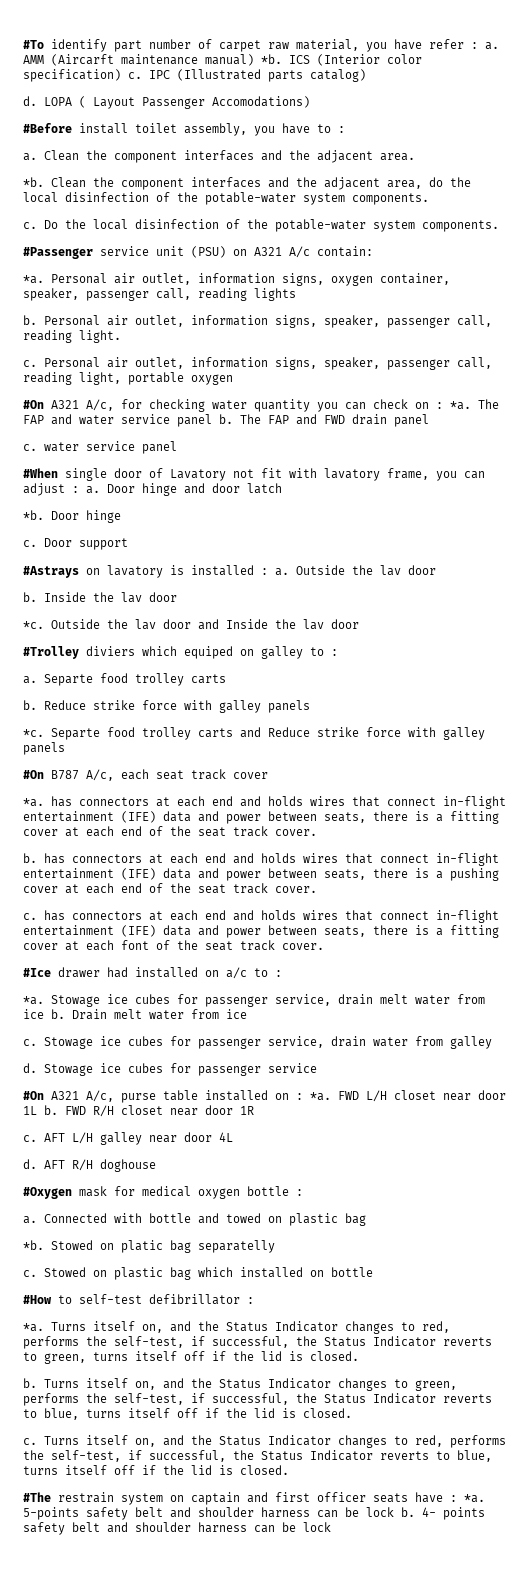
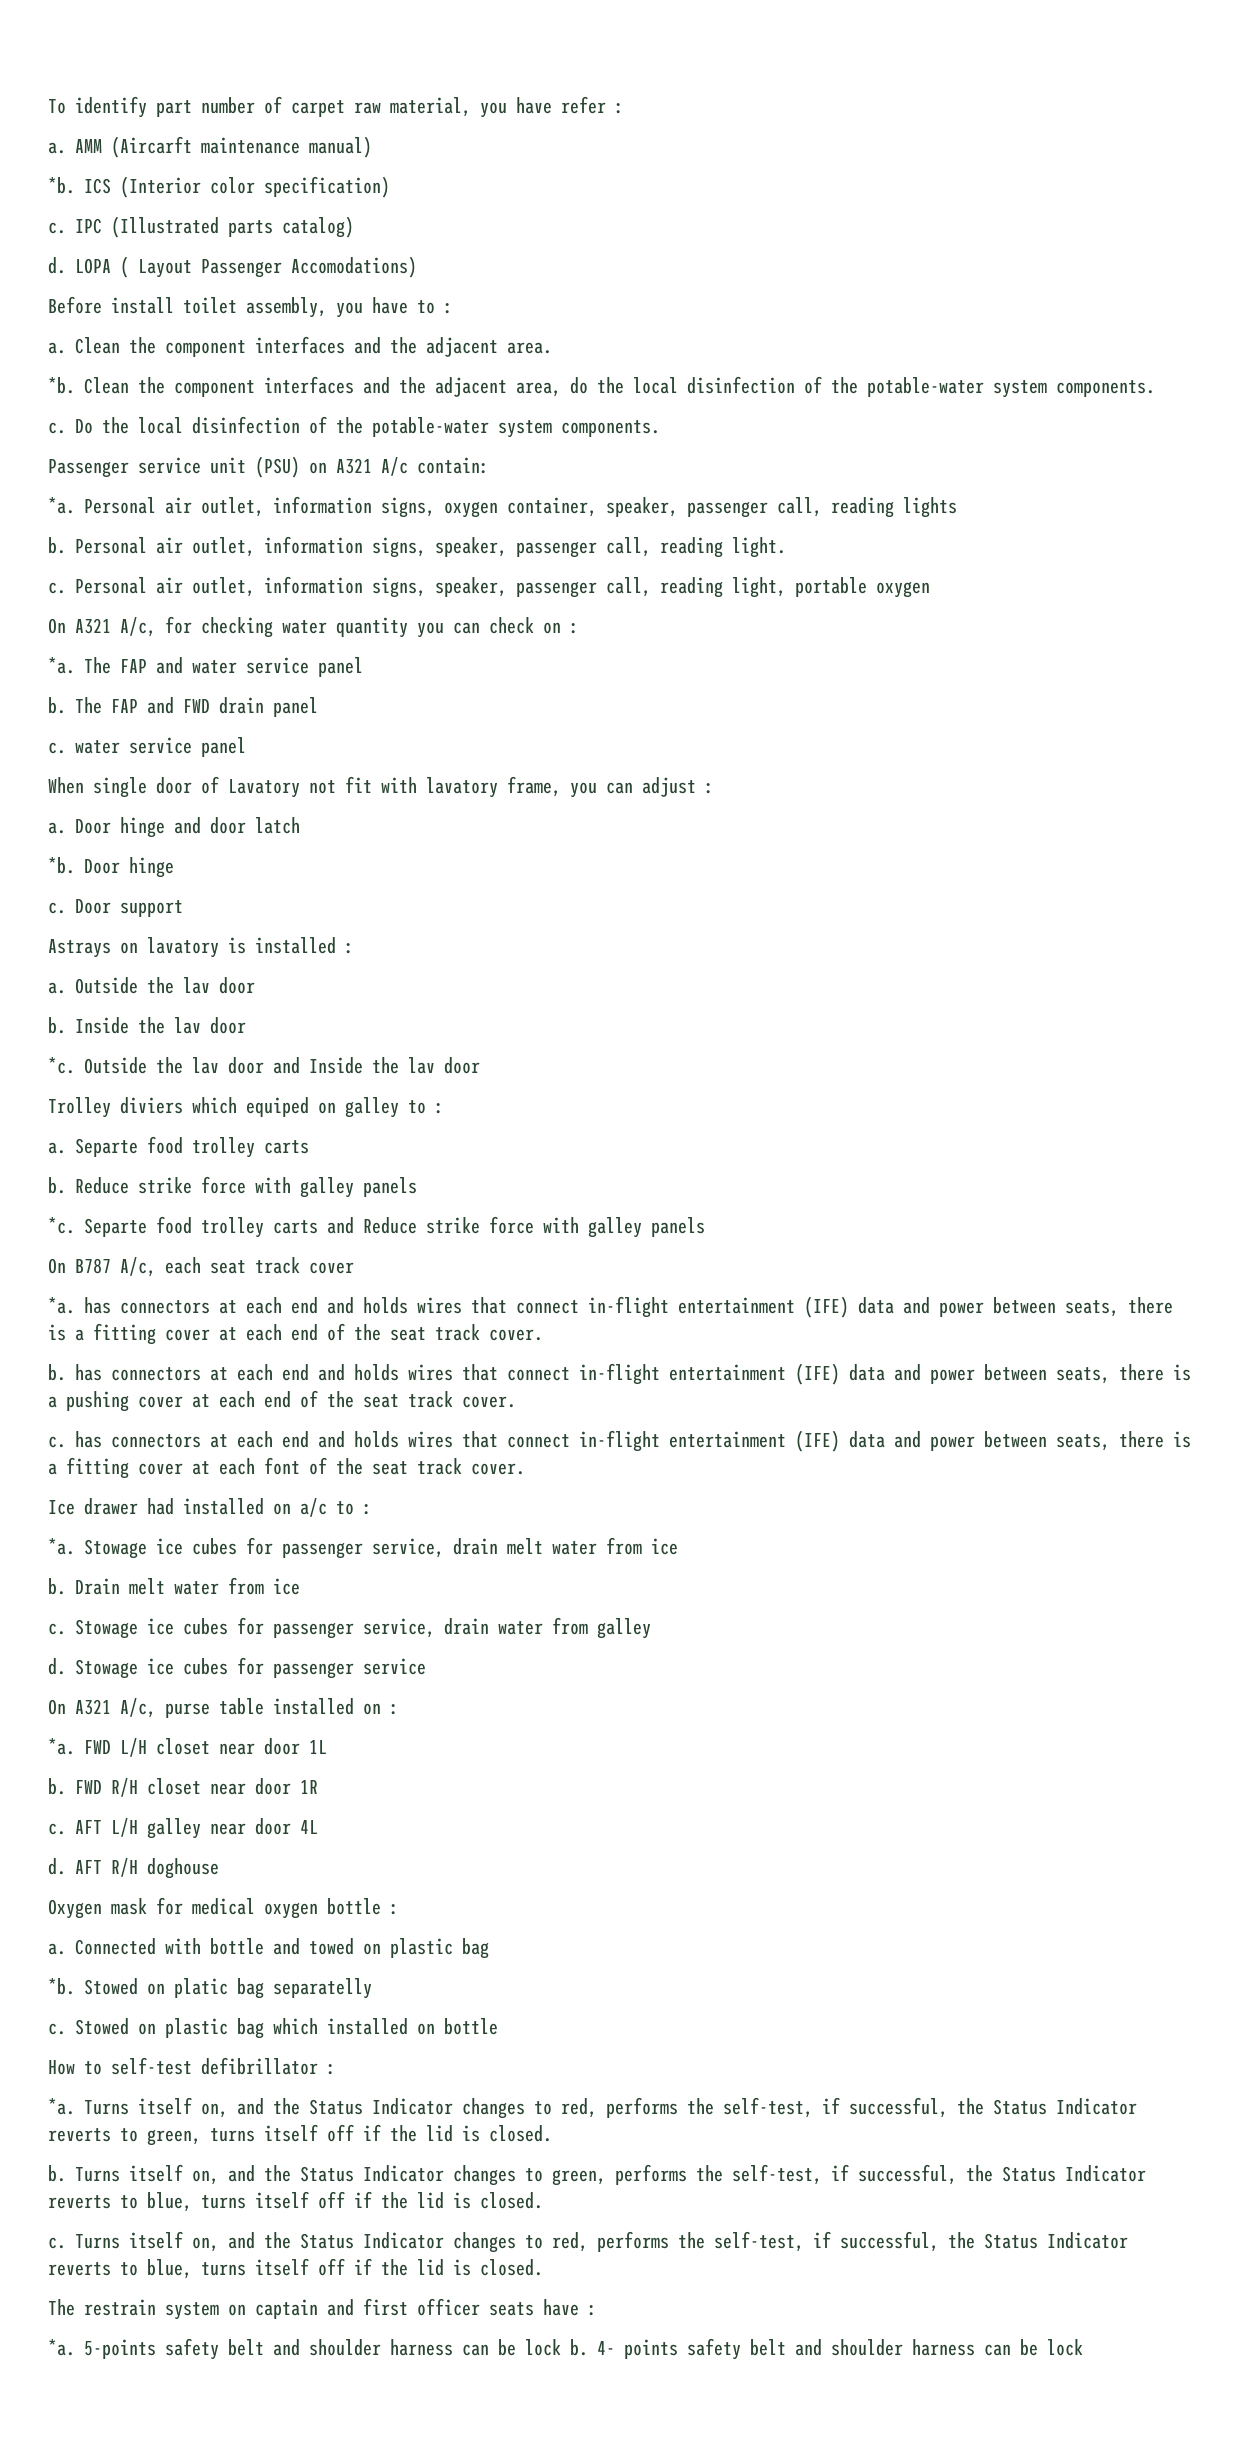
- #To identify part number of carpet raw material, you have refer : a.
+ To identify part number of carpet raw material, you have refer :
+ a.
- AMM (Aircarft maintenance manual) *b.
+ AMM (Aircarft maintenance manual)
+ *b.
- ICS (Interior color specification) c.
+ ICS (Interior color specification)
+ c.
- #Before install toilet assembly, you have to :
+ Before install toilet assembly, you have to :
- #Passenger service unit (PSU) on A321 A/c contain:
+ Passenger service unit (PSU) on A321 A/c contain:
- #On A321 A/c, for checking water quantity you can check on : *a.
+ On A321 A/c, for checking water quantity you can check on :
+ *a.
- The FAP and water service panel b.
+ The FAP and water service panel
+ b.
- #When single door of Lavatory not fit with lavatory frame, you can adjust : a.
+ When single door of Lavatory not fit with lavatory frame, you can adjust :
+ a.
- #Astrays on lavatory is installed : a.
+ Astrays on lavatory is installed :
+ a.
- #Trolley diviers which equiped on galley to :
+ Trolley diviers which equiped on galley to :
- #On B787 A/c, each seat track cover
+ On B787 A/c, each seat track cover
- #Ice drawer had installed on a/c to :
+ Ice drawer had installed on a/c to :
- Stowage ice cubes for passenger service, drain melt water from ice b.
+ Stowage ice cubes for passenger service, drain melt water from ice
+ b.
- #On A321 A/c, purse table installed on : *a.
+ On A321 A/c, purse table installed on :
+ *a.
- FWD L/H closet near door 1L b.
+ FWD L/H closet near door 1L
+ b.
- #Oxygen mask for medical oxygen bottle :
+ Oxygen mask for medical oxygen bottle :
- #How to self-test defibrillator :
+ How to self-test defibrillator :
- #The restrain system on captain and first officer seats have : *a.
+ The restrain system on captain and first officer seats have :
+ *a.

